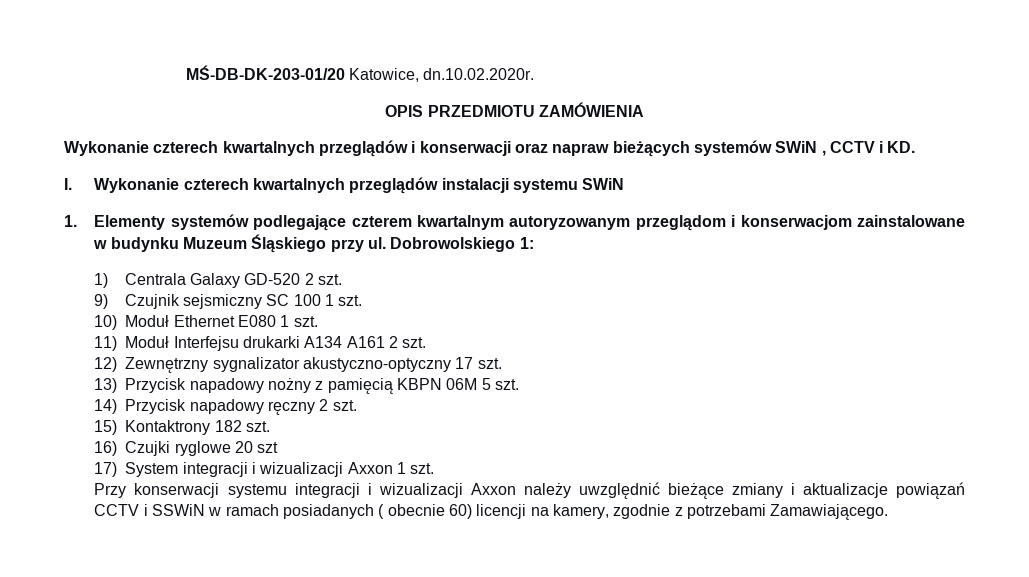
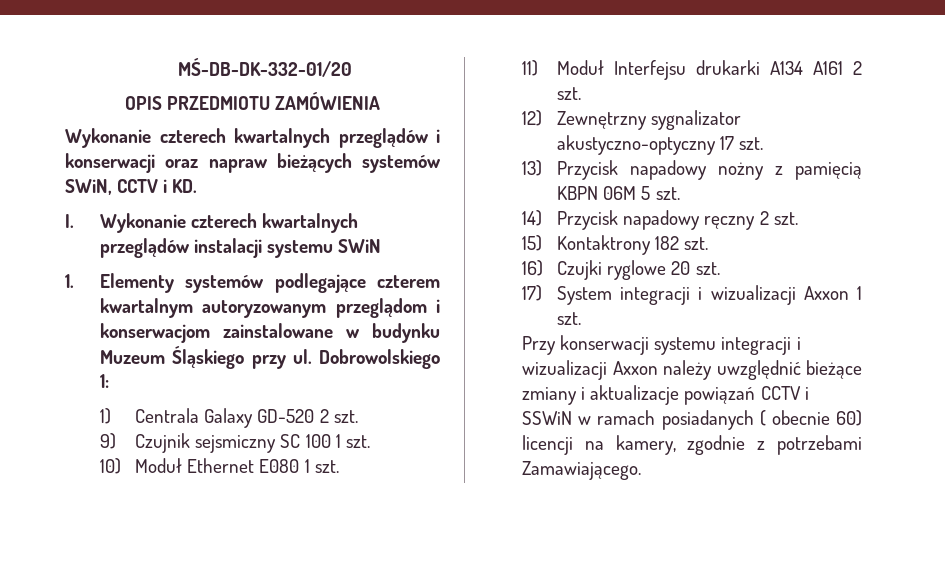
- MŚ-DB-DK-203-01/20 Katowice, dn.10.02.2020r.
+ MŚ-DB-DK-332-01/20
- Wykonanie czterech kwartalnych przeglądów i konserwacji oraz napraw bieżących systemów SWiN , CCTV i KD.
+ Wykonanie czterech kwartalnych przeglądów i konserwacji oraz napraw bieżących systemów SWiN, CCTV i KD.
- 16) Czujki ryglowe 20 szt
+ 16) Czujki ryglowe 20 szt.

